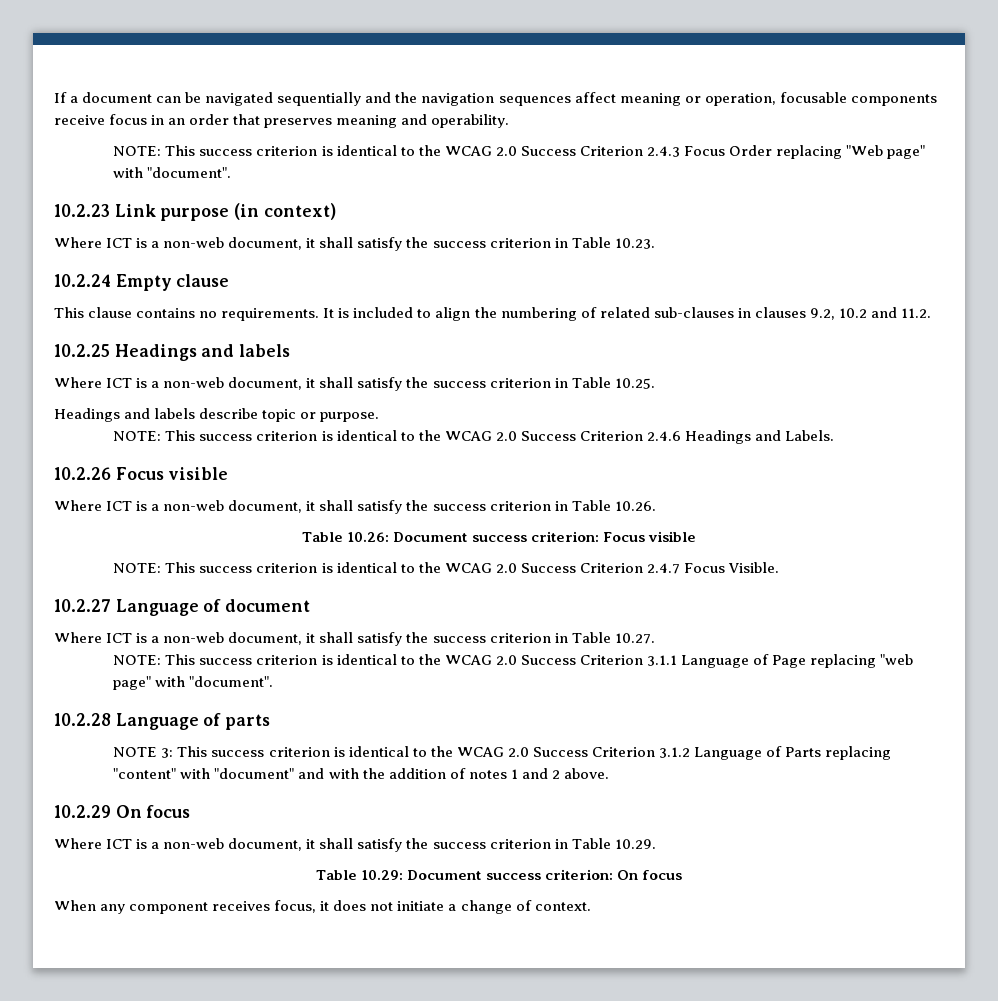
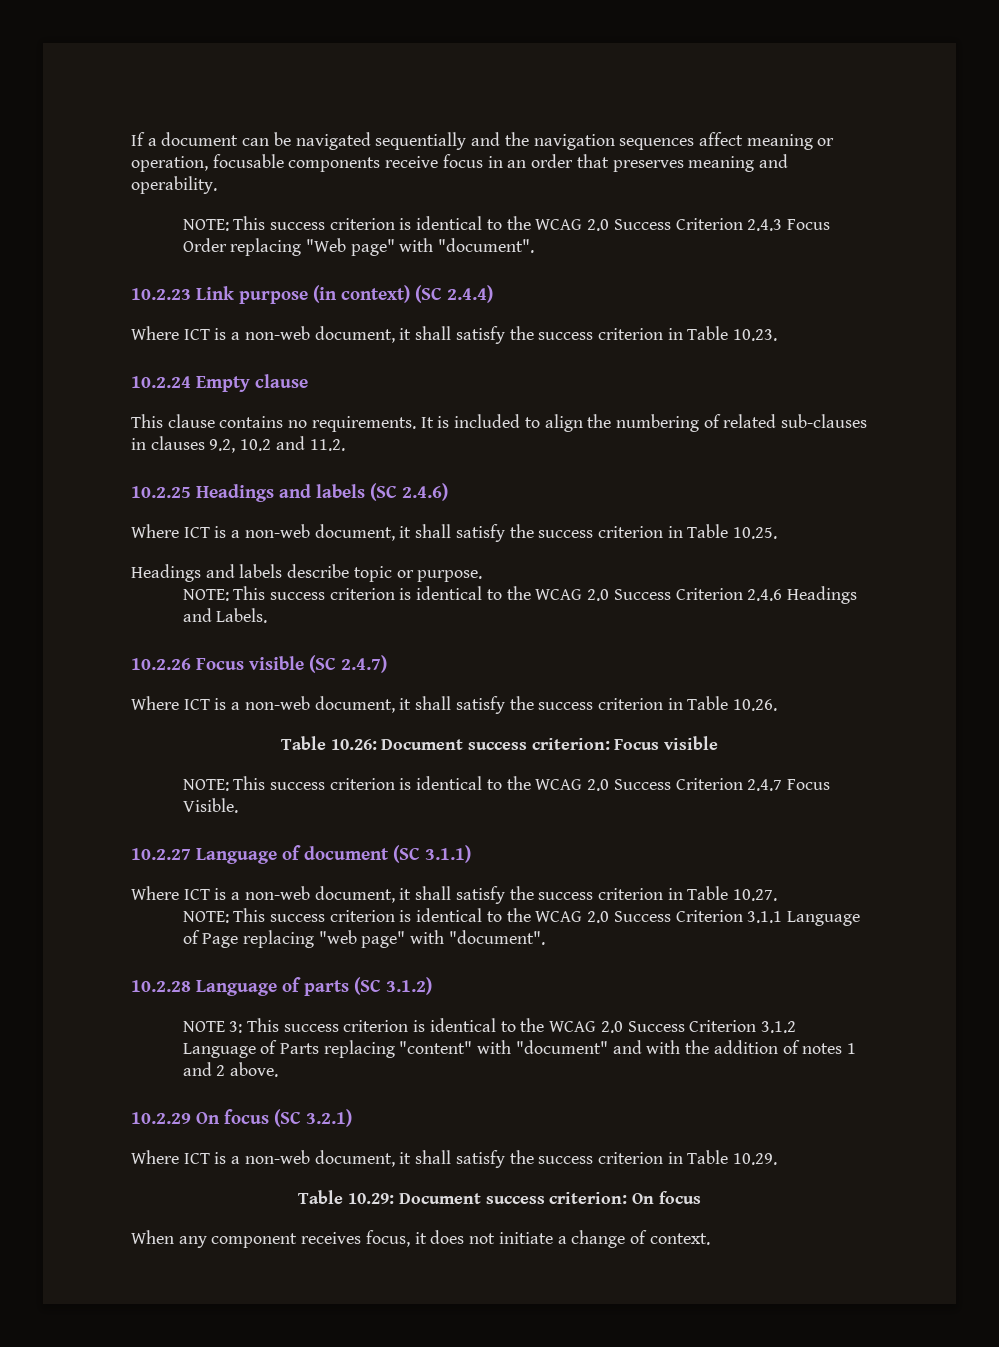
- 10.2.23 Link purpose (in context)
+ 10.2.23 Link purpose (in context) (SC 2.4.4)
- 10.2.25 Headings and labels
+ 10.2.25 Headings and labels (SC 2.4.6)
- 10.2.26 Focus visible
+ 10.2.26 Focus visible (SC 2.4.7)
- 10.2.27 Language of document
+ 10.2.27 Language of document (SC 3.1.1)
- 10.2.28 Language of parts
+ 10.2.28 Language of parts (SC 3.1.2)
- 10.2.29 On focus
+ 10.2.29 On focus (SC 3.2.1)

